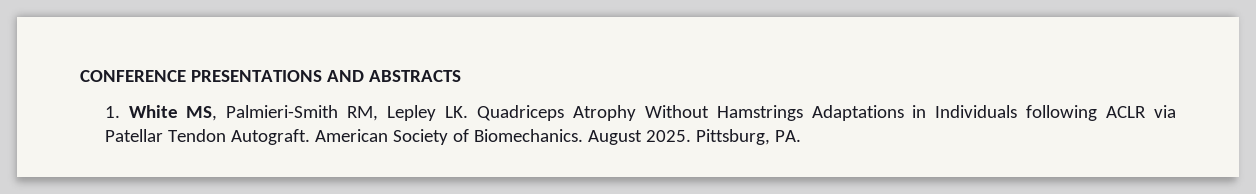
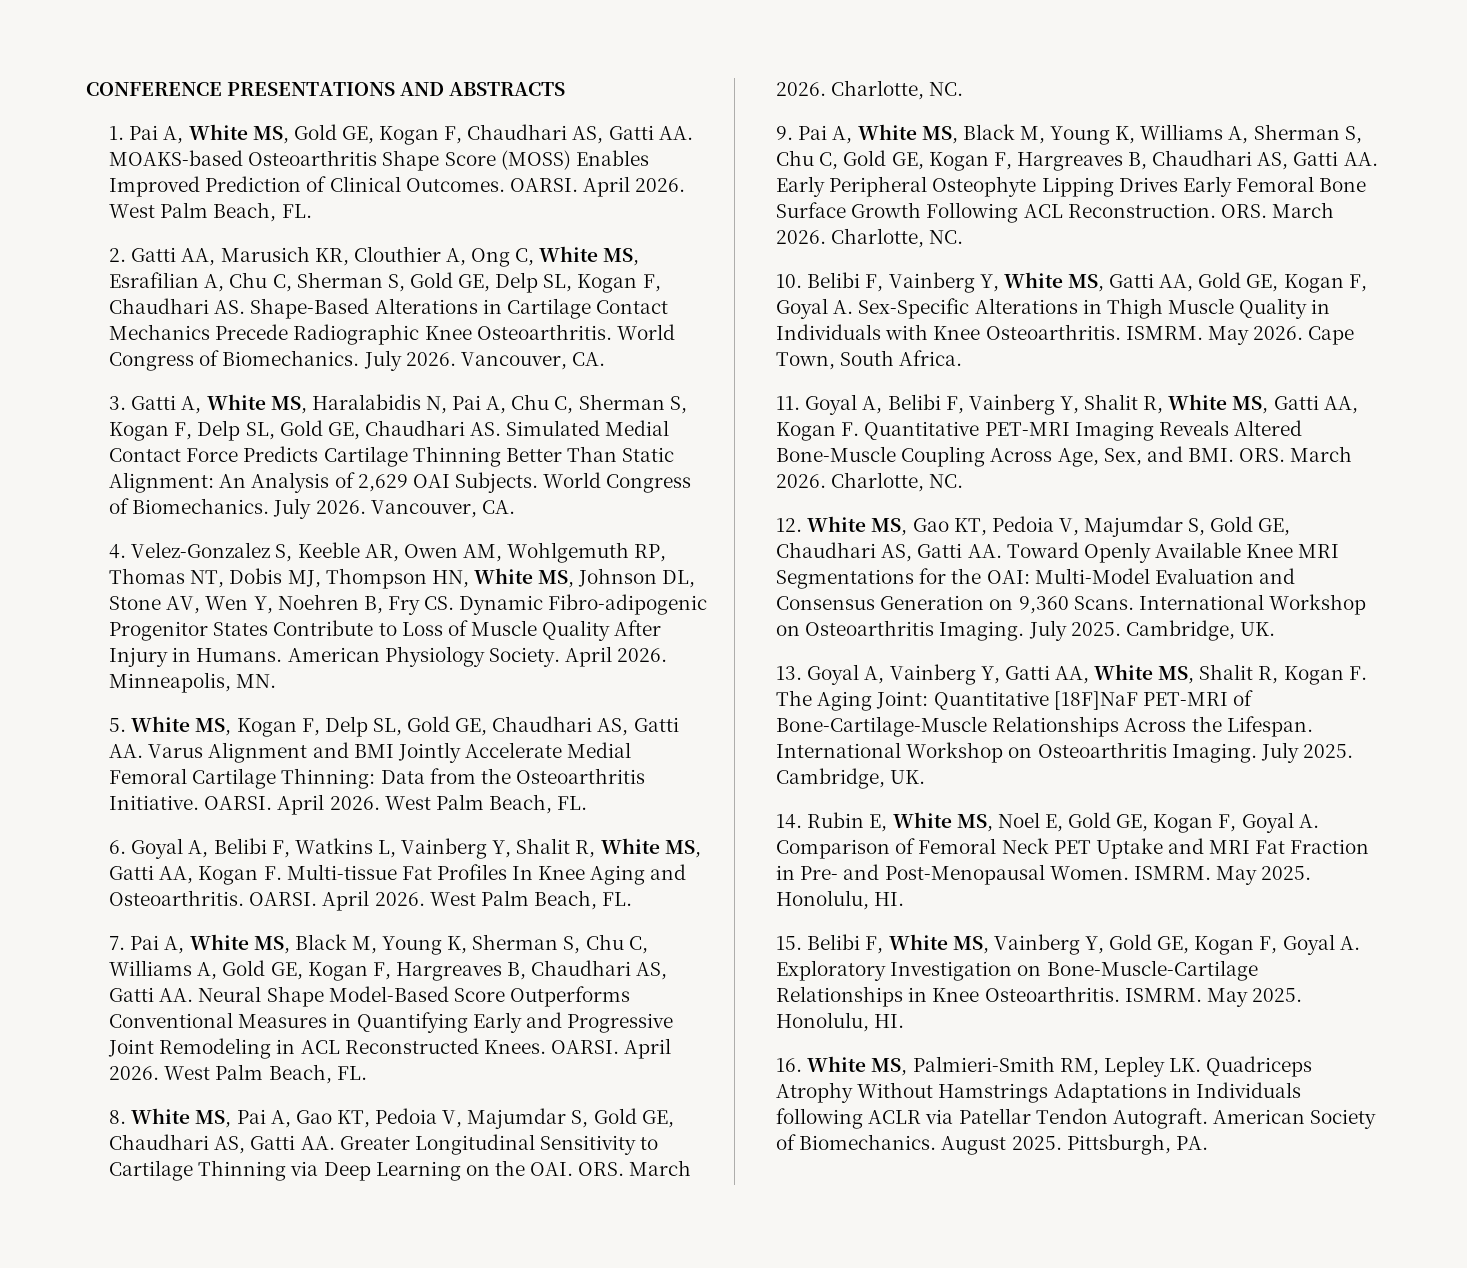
- 1. White MS, Palmieri-Smith RM, Lepley LK. Quadriceps Atrophy Without Hamstrings Adaptations in Individuals following ACLR via Patellar Tendon Autograft.
+ 1. Pai A, White MS, Gold GE, Kogan F, Chaudhari AS, Gatti AA. MOAKS-based Osteoarthritis Shape Score (MOSS) Enables Improved Prediction of Clinical Outcomes. OARSI. April 2026. West Palm Beach, FL.
+ 2. Gatti AA, Marusich KR, Clouthier A, Ong C, White MS, Esrafilian A, Chu C, Sherman S, Gold GE, Delp SL, Kogan F, Chaudhari AS. Shape-Based Alterations in Cartilage Contact Mechanics Precede Radiographic Knee Osteoarthritis. World Congress of Biomechanics. July 2026. Vancouver, CA.
+ 3. Gatti A, White MS, Haralabidis N, Pai A, Chu C, Sherman S, Kogan F, Delp SL, Gold GE, Chaudhari AS. Simulated Medial Contact Force Predicts Cartilage Thinning Better Than Static Alignment: An Analysis of 2,629 OAI Subjects. World Congress of Biomechanics. July 2026. Vancouver, CA.
+ 4. Velez-Gonzalez S, Keeble AR, Owen AM, Wohlgemuth RP, Thomas NT, Dobis MJ, Thompson HN, White MS, Johnson DL, Stone AV, Wen Y, Noehren B, Fry CS. Dynamic Fibro-adipogenic Progenitor States Contribute to Loss of Muscle Quality After Injury in Humans. American Physiology Society. April 2026. Minneapolis, MN.
+ 5. White MS, Kogan F, Delp SL, Gold GE, Chaudhari AS, Gatti AA. Varus Alignment and BMI Jointly Accelerate Medial Femoral Cartilage Thinning: Data from the Osteoarthritis Initiative. OARSI. April 2026. West Palm Beach, FL.
+ 6. Goyal A, Belibi F, Watkins L, Vainberg Y, Shalit R, White MS, Gatti AA, Kogan F. Multi-tissue Fat Profiles In Knee Aging and Osteoarthritis. OARSI. April 2026. West Palm Beach, FL.
+ 7. Pai A, White MS, Black M, Young K, Sherman S, Chu C, Williams A, Gold GE, Kogan F, Hargreaves B, Chaudhari AS, Gatti AA. Neural Shape Model-Based Score Outperforms Conventional Measures in Quantifying Early and Progressive Joint Remodeling in ACL Reconstructed Knees. OARSI. April 2026. West Palm Beach, FL.
+ 8. White MS, Pai A, Gao KT, Pedoia V, Majumdar S, Gold GE, Chaudhari AS, Gatti AA. Greater Longitudinal Sensitivity to Cartilage Thinning via Deep Learning on the OAI. ORS. March 2026. Charlotte, NC.
+ 9. Pai A, White MS, Black M, Young K, Williams A, Sherman S, Chu C, Gold GE, Kogan F, Hargreaves B, Chaudhari AS, Gatti AA. Early Peripheral Osteophyte Lipping Drives Early Femoral Bone Surface Growth Following ACL Reconstruction. ORS. March 2026. Charlotte, NC.
+ 10. Belibi F, Vainberg Y, White MS, Gatti AA, Gold GE, Kogan F, Goyal A. Sex-Specific Alterations in Thigh Muscle Quality in Individuals with Knee Osteoarthritis. ISMRM. May 2026. Cape Town, South Africa.
+ 11. Goyal A, Belibi F, Vainberg Y, Shalit R, White MS, Gatti AA, Kogan F. Quantitative PET-MRI Imaging Reveals Altered Bone-Muscle Coupling Across Age, Sex, and BMI. ORS. March 2026. Charlotte, NC.
+ 12. White MS, Gao KT, Pedoia V, Majumdar S, Gold GE, Chaudhari AS, Gatti AA. Toward Openly Available Knee MRI Segmentations for the OAI: Multi-Model Evaluation and Consensus Generation on 9,360 Scans. International Workshop on Osteoarthritis Imaging. July 2025. Cambridge, UK.
+ 13. Goyal A, Vainberg Y, Gatti AA, White MS, Shalit R, Kogan F. The Aging Joint: Quantitative [18F]NaF PET-MRI of Bone-Cartilage-Muscle Relationships Across the Lifespan. International Workshop on Osteoarthritis Imaging. July 2025. Cambridge, UK.
+ 14. Rubin E, White MS, Noel E, Gold GE, Kogan F, Goyal A. Comparison of Femoral Neck PET Uptake and MRI Fat Fraction in Pre- and Post-Menopausal Women. ISMRM. May 2025. Honolulu, HI.
+ 15. Belibi F, White MS, Vainberg Y, Gold GE, Kogan F, Goyal A. Exploratory Investigation on Bone-Muscle-Cartilage Relationships in Knee Osteoarthritis. ISMRM. May 2025. Honolulu, HI.
+ 16. White MS, Palmieri-Smith RM, Lepley LK. Quadriceps Atrophy Without Hamstrings Adaptations in Individuals following ACLR via Patellar Tendon Autograft.
- Pittsburg, PA.
+ Pittsburgh, PA.

